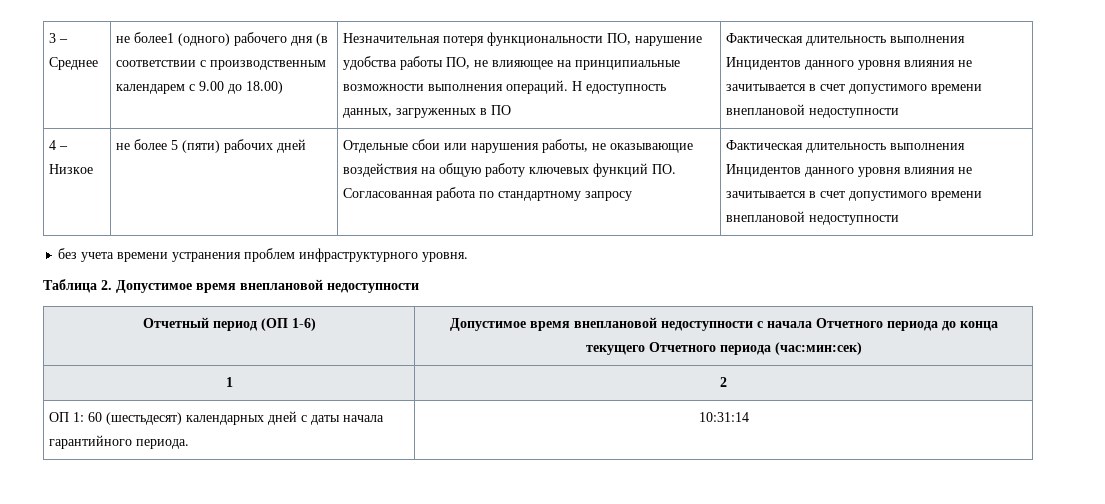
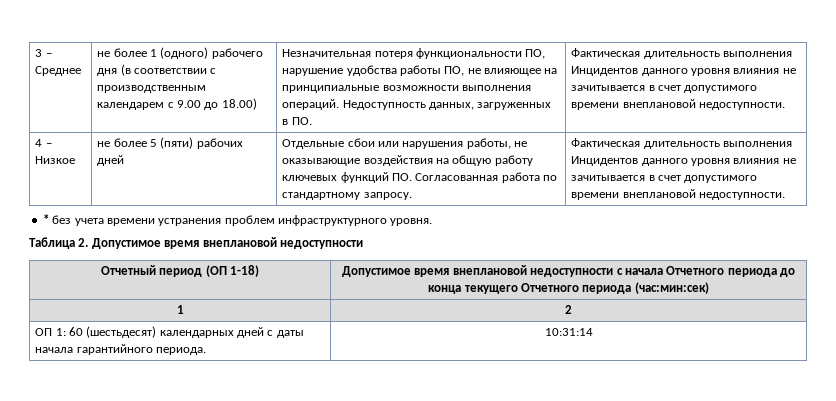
- не более1 (одного) рабочего дня (в соответствии с производственным календарем с 9.00 до 18.00)
+ не более 1 (одного) рабочего дня (в соответствии с производственным календарем с 9.00 до 18.00)
- Н едоступность данных, загруженных в ПО | Фактическая длительность выполнения Инцидентов данного уровня влияния не зачитывается в счет допустимого времени внеплановой недоступности
+ Недоступность данных, загруженных в ПО. | Фактическая длительность выполнения Инцидентов данного уровня влияния не зачитывается в счет допустимого времени внеплановой недоступности.
- Отдельные сбои или нарушения работы, не оказывающие воздействия на общую работу ключевых функций ПО. Согласованная работа по стандартному запросу | Фактическая длительность выполнения Инцидентов данного уровня влияния не зачитывается в счет допустимого времени внеплановой недоступности
- без учета времени устранения проблем инфраструктурного уровня.
+ Отдельные сбои или нарушения работы, не оказывающие воздействия на общую работу ключевых функций ПО. Согласованная работа по стандартному запросу. | Фактическая длительность выполнения Инцидентов данного уровня влияния не зачитывается в счет допустимого времени внеплановой недоступности.
+ * без учета времени устранения проблем инфраструктурного уровня.
- Отчетный период (ОП 1-6) | Допустимое время внеплановой недоступности с начала Отчетного периода до конца текущего Отчетного периода (час:мин:сек)
+ Отчетный период (ОП 1-18) | Допустимое время внеплановой недоступности с начала Отчетного периода до конца текущего Отчетного периода (час:мин:сек)

